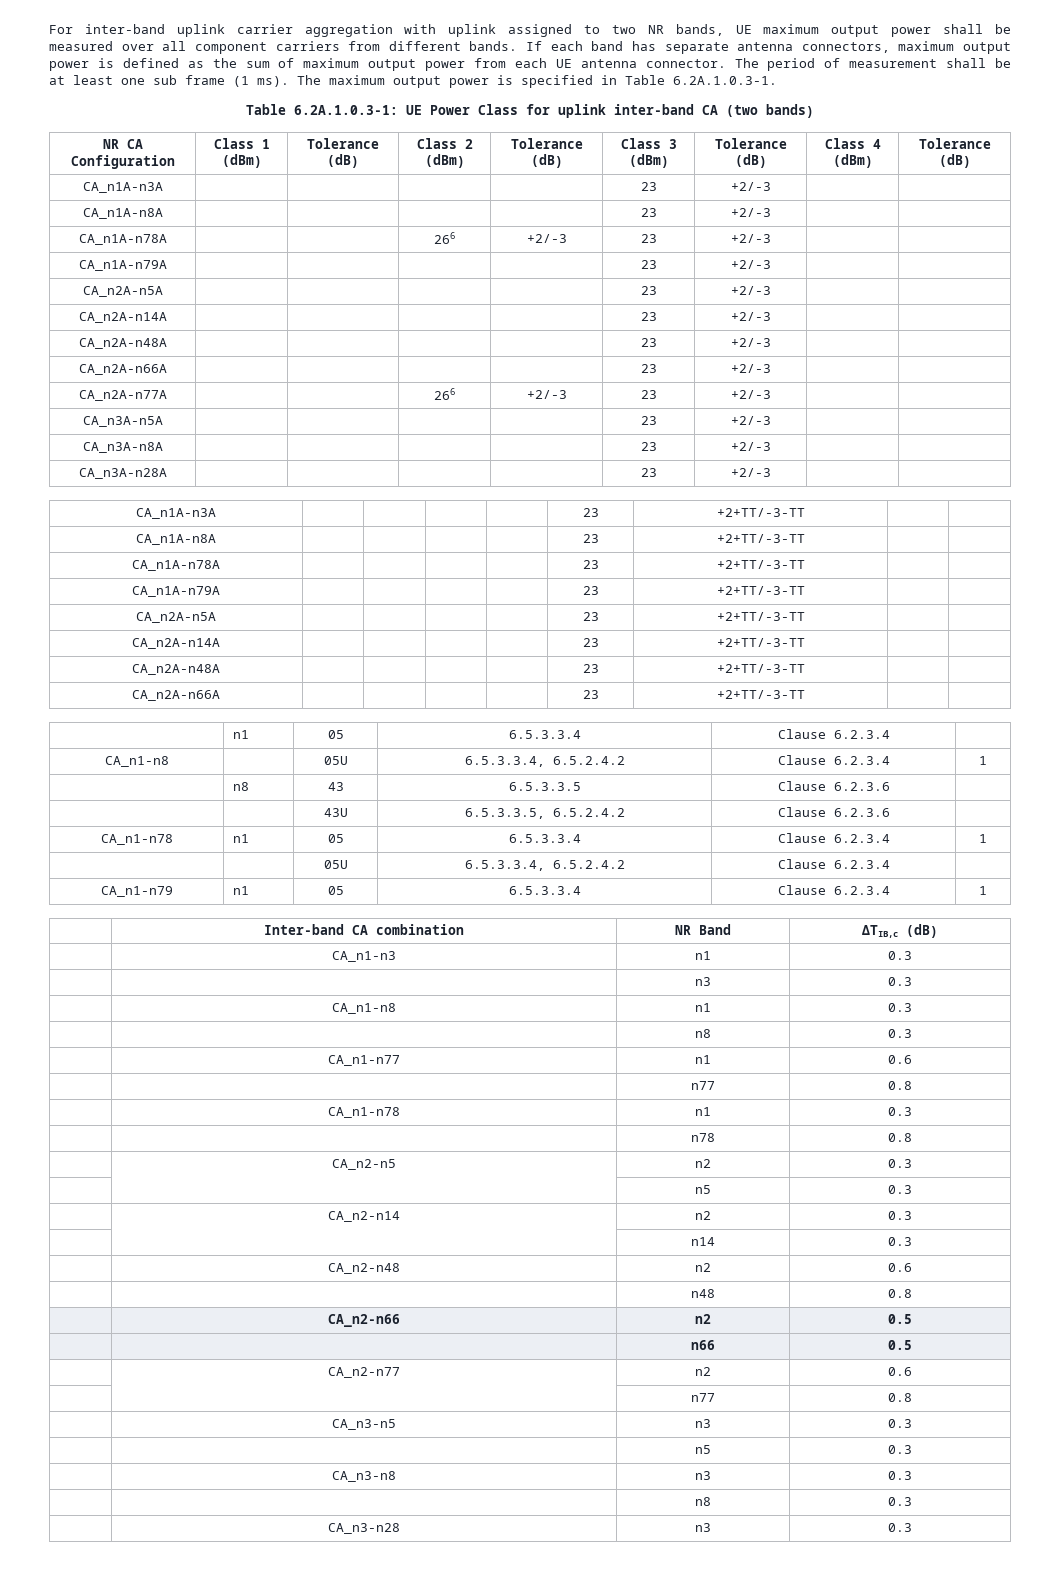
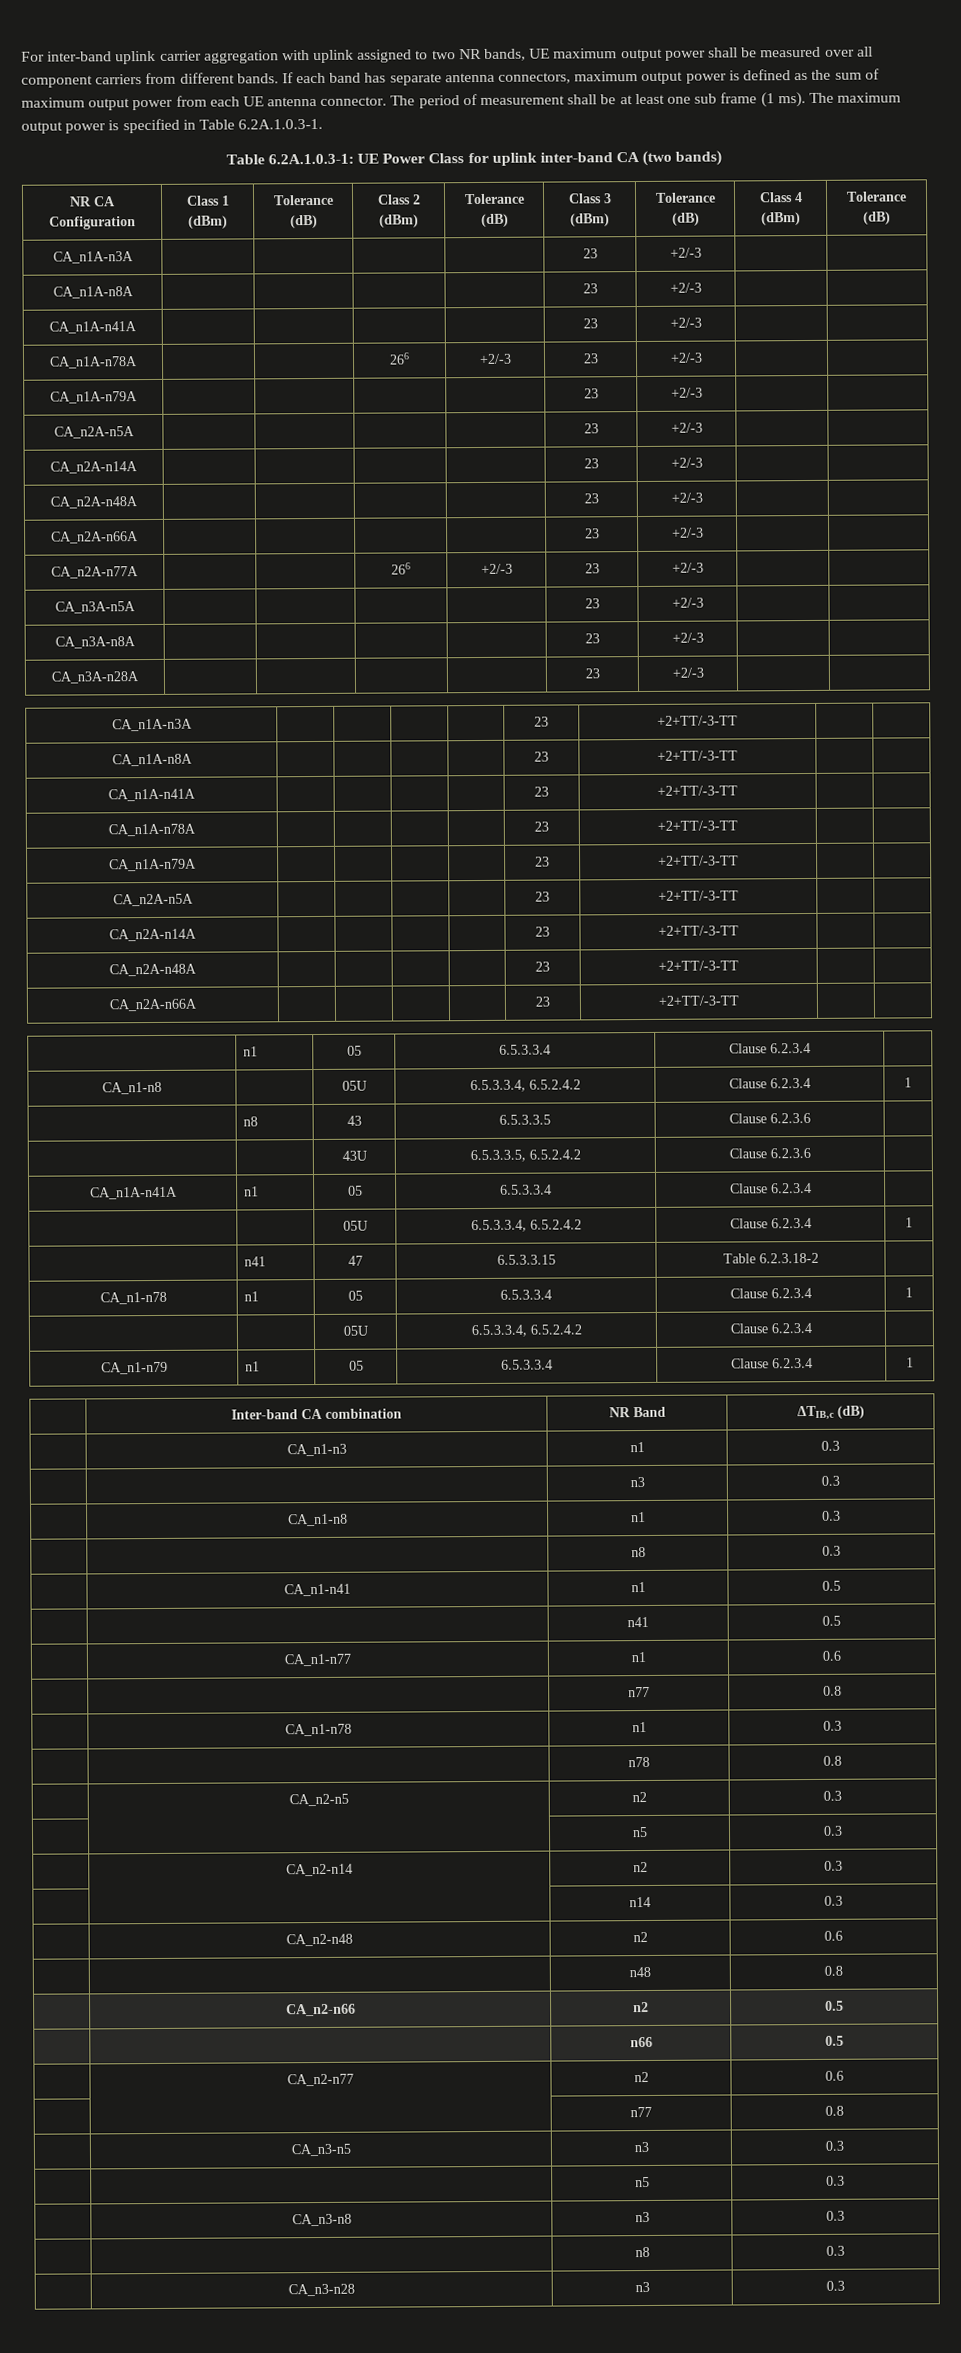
+ CA_n1A-n41A | | | | | 23 | +2/-3 | |
+ CA_n1A-n41A | | | | | 23 | +2+TT/-3-TT | |
+ CA_n1A-n41A | n1 | 05 | 6.5.3.3.4 | Clause 6.2.3.4 |
+ | | 05U | 6.5.3.3.4, 6.5.2.4.2 | Clause 6.2.3.4 | 1
+ | n41 | 47 | 6.5.3.3.15 | Table 6.2.3.18-2 |
+ | CA_n1-n41 | n1 | 0.5
+ | | n41 | 0.5

